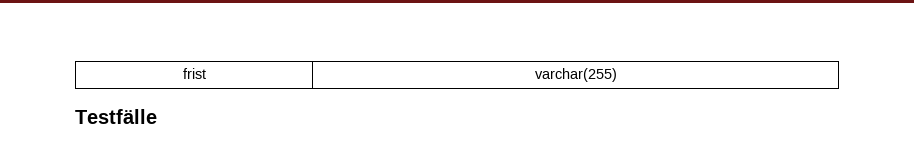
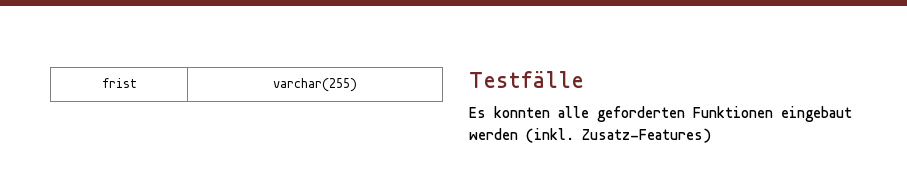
+ Es konnten alle geforderten Funktionen eingebaut werden (inkl. Zusatz-Features)

